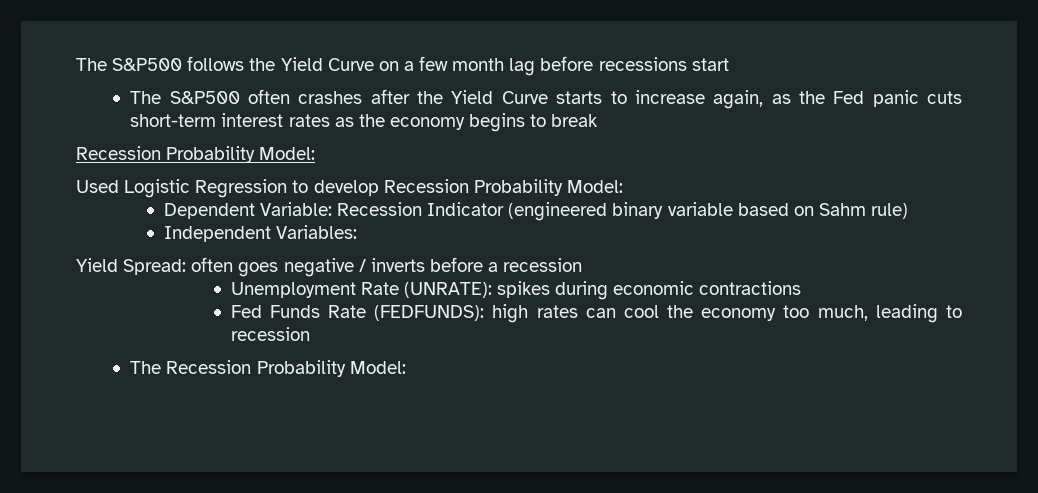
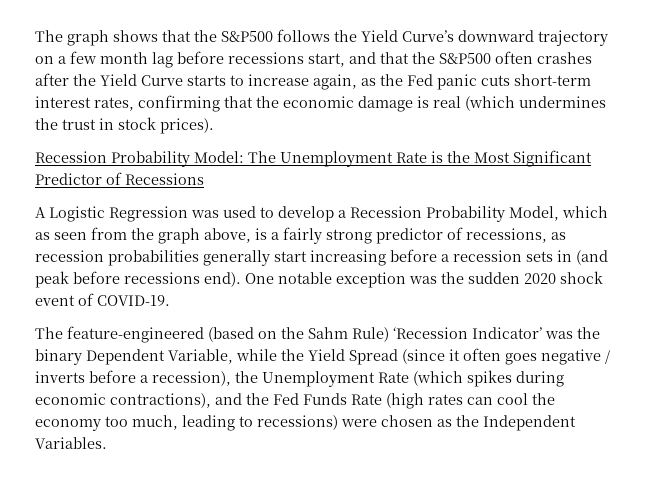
- The S&P500 follows the Yield Curve on a few month lag before recessions start
- The S&P500 often crashes after the Yield Curve starts to increase again, as the Fed panic cuts short-term interest rates as the economy begins to break
- Recession Probability Model:
- Used Logistic Regression to develop Recession Probability Model:
- Dependent Variable: Recession Indicator (engineered binary variable based on Sahm rule)
- Independent Variables:
- Yield Spread: often goes negative / inverts before a recession
- Unemployment Rate (UNRATE): spikes during economic contractions
- Fed Funds Rate (FEDFUNDS): high rates can cool the economy too much, leading to recession
- The Recession Probability Model:
+ The graph shows that the S&P500 follows the Yield Curve’s downward trajectory on a few month lag before recessions start, and that the S&P500 often crashes after the Yield Curve starts to increase again, as the Fed panic cuts short-term interest rates, confirming that the economic damage is real (which undermines the trust in stock prices).
+ Recession Probability Model: The Unemployment Rate is the Most Significant Predictor of Recessions
+ A Logistic Regression was used to develop a Recession Probability Model, which as seen from the graph above, is a fairly strong predictor of recessions, as recession probabilities generally start increasing before a recession sets in (and peak before recessions end). One notable exception was the sudden 2020 shock event of COVID-19.
+ The feature-engineered (based on the Sahm Rule) ‘Recession Indicator’ was the binary Dependent Variable, while the Yield Spread (since it often goes negative / inverts before a recession), the Unemployment Rate (which spikes during economic contractions), and the Fed Funds Rate (high rates can cool the economy too much, leading to recessions) were chosen as the Independent Variables.

